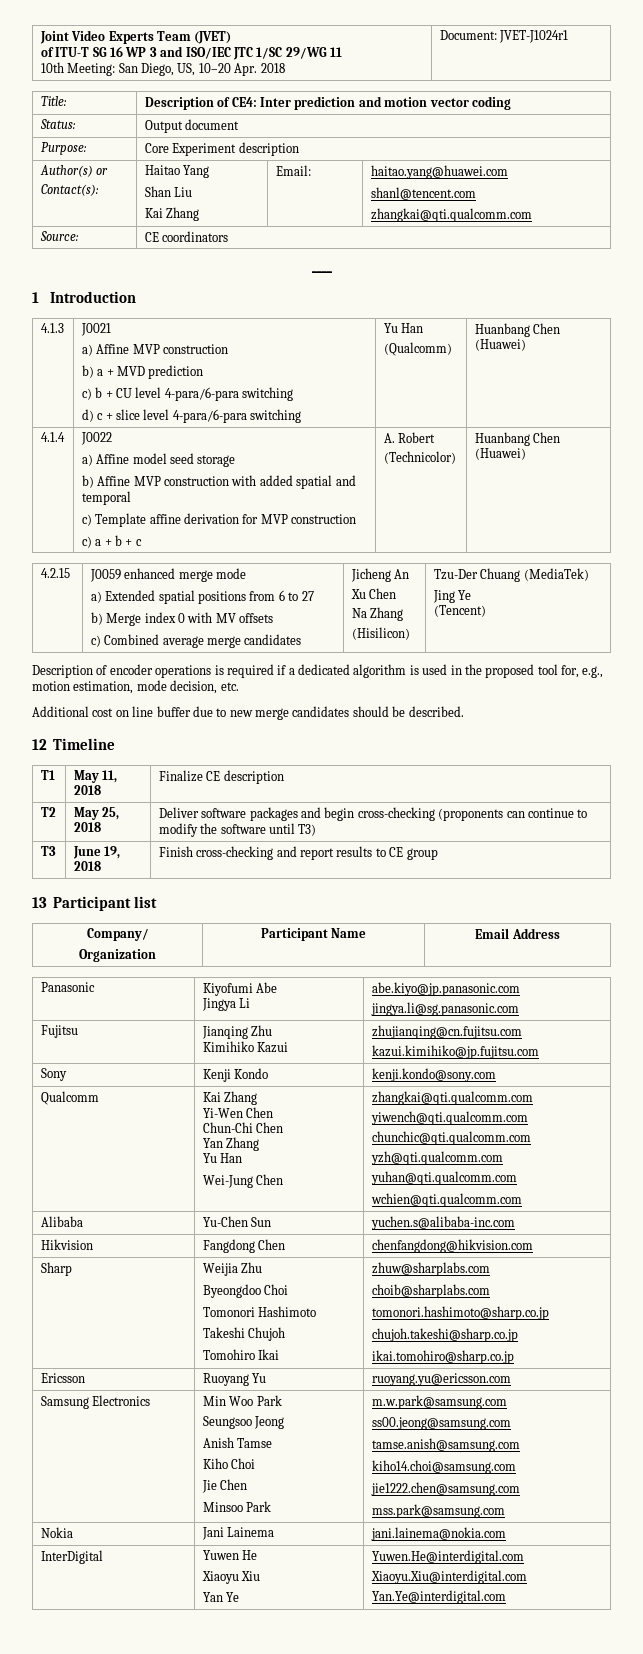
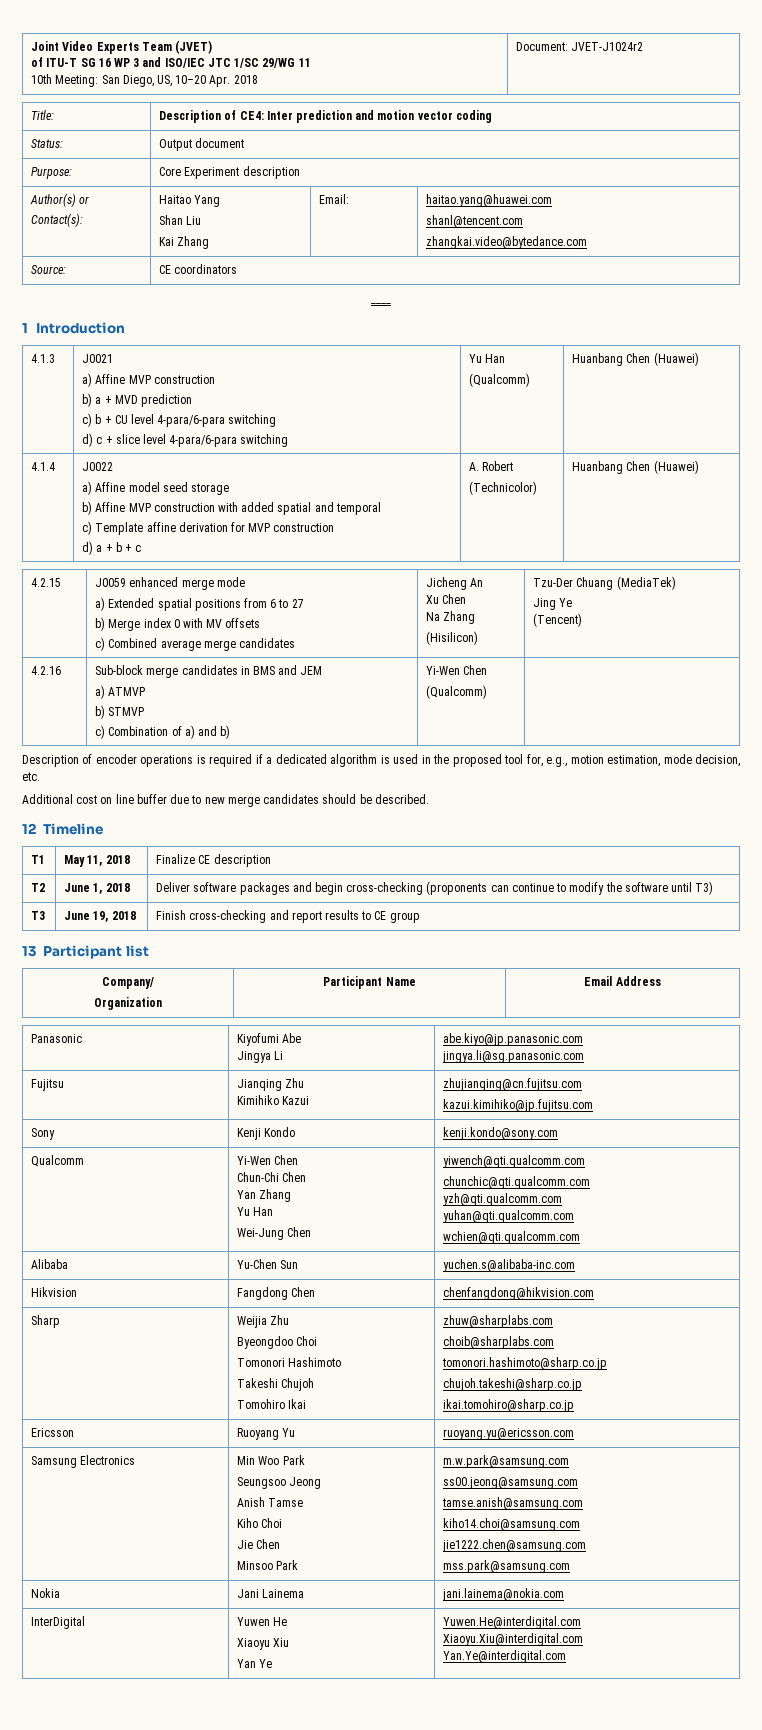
  Joint Video Experts Team (JVET)
  of ITU-T SG 16 WP 3 and ISO/IEC JTC 1/SC 29/WG 11
- 10th Meeting: San Diego, US, 10–20 Apr. 2018 | Document: JVET-J1024r1
+ 10th Meeting: San Diego, US, 10–20 Apr. 2018 | Document: JVET-J1024r2
  Author(s) or
  Contact(s): | Haitao Yang
  Shan Liu
  Kai Zhang | Email: | haitao.yang@huawei.com
  shanl@tencent.com
- zhangkai@qti.qualcomm.com
+ zhangkai.video@bytedance.com
  4.1.4 | J0022
  a) Affine model seed storage
  b) Affine MVP construction with added spatial and temporal
  c) Template affine derivation for MVP construction
- c) a + b + c | A. Robert
+ d) a + b + c | A. Robert
+ 4.2.16 | Sub-block merge candidates in BMS and JEM
+ a) ATMVP
+ b) STMVP
+ c) Combination of a) and b) | Yi-Wen Chen
+ (Qualcomm) |
- T2 | May 25, 2018 | Deliver software packages and begin cross-checking (proponents can continue to modify the software until T3)
+ T2 | June 1, 2018 | Deliver software packages and begin cross-checking (proponents can continue to modify the software until T3)
- Qualcomm | Kai Zhang
- Yi-Wen Chen
+ Qualcomm | Yi-Wen Chen
  Chun-Chi Chen
  Yan Zhang
  Yu Han
- Wei-Jung Chen | zhangkai@qti.qualcomm.com
- yiwench@qti.qualcomm.com
+ Wei-Jung Chen | yiwench@qti.qualcomm.com

